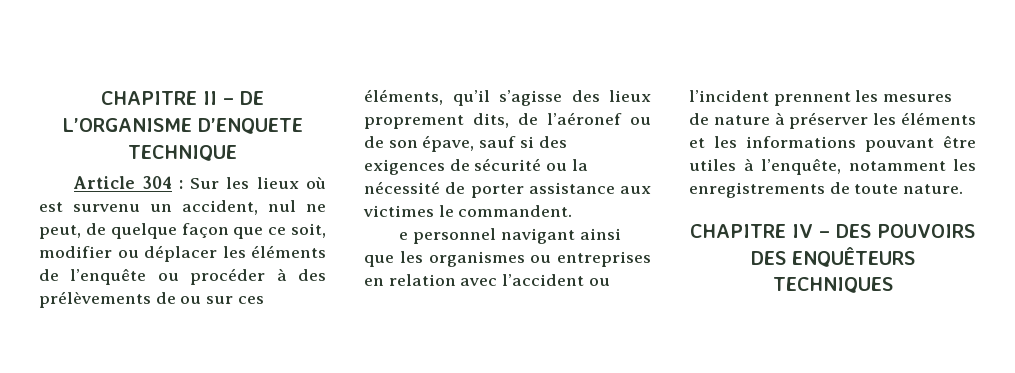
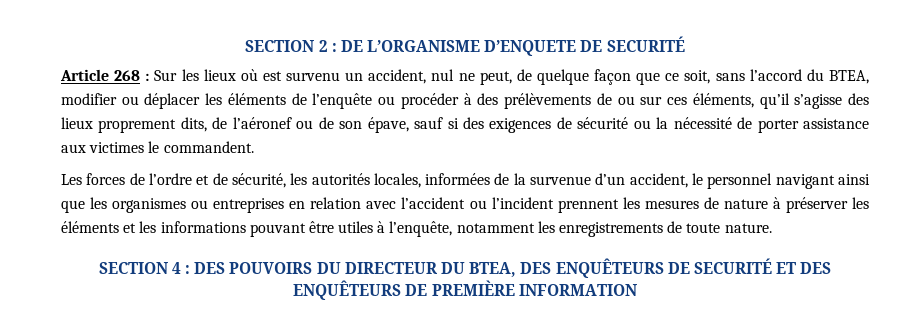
- CHAPITRE II – DE L’ORGANISME D’ENQUETE TECHNIQUE
+ SECTION 2 : DE L’ORGANISME D’ENQUETE DE SECURITÉ
- Article 304 :
+ Article 268 :
- Sur les lieux où est survenu un accident, nul ne peut, de quelque façon que ce soit, modifier ou déplacer les éléments de l’enquête ou procéder à des prélèvements de ou sur ces éléments, qu’il s’agisse des lieux proprement dits, de l’aéronef ou de son épave, sauf si des exigences de sécurité ou la nécessité de porter assistance aux victimes le commandent.
+ Sur les lieux où est survenu un accident, nul ne peut, de quelque façon que ce soit, sans l’accord du BTEA, modifier ou déplacer les éléments de l’enquête ou procéder à des prélèvements de ou sur ces éléments, qu’il s’agisse des lieux proprement dits, de l’aéronef ou de son épave, sauf si des exigences de sécurité ou la nécessité de porter assistance aux victimes le commandent.
- e personnel navigant ainsi que les organismes ou entreprises en relation avec l’accident ou l’incident prennent les mesures de nature à préserver les éléments et les informations pouvant être utiles à l’enquête, notamment les enregistrements de toute nature.
+ Les forces de l’ordre et de sécurité, les autorités locales, informées de la survenue d’un accident, le personnel navigant ainsi que les organismes ou entreprises en relation avec l’accident ou l’incident prennent les mesures de nature à préserver les éléments et les informations pouvant être utiles à l’enquête, notamment les enregistrements de toute nature.
- CHAPITRE IV – DES POUVOIRS DES ENQUÊTEURS TECHNIQUES
+ SECTION 4 : DES POUVOIRS DU DIRECTEUR DU BTEA, DES ENQUÊTEURS DE SECURITÉ ET DES ENQUÊTEURS DE PREMIÈRE INFORMATION

